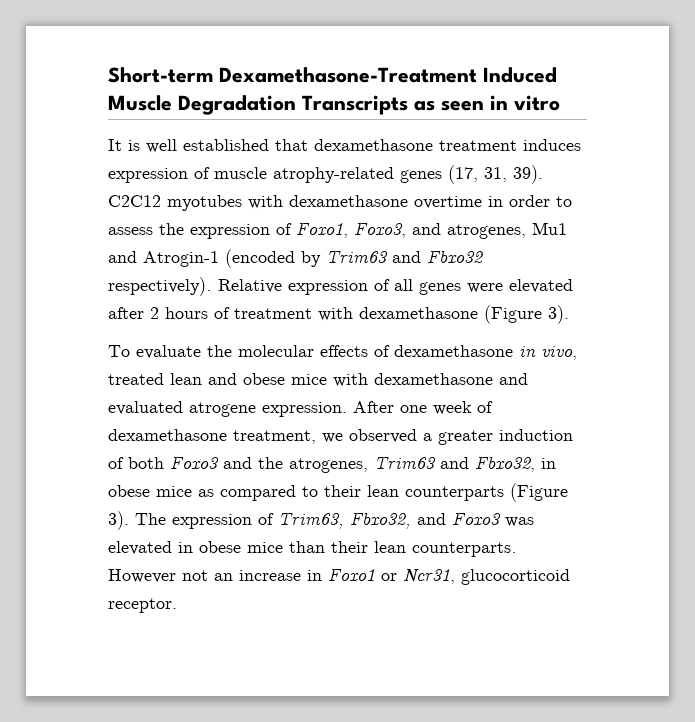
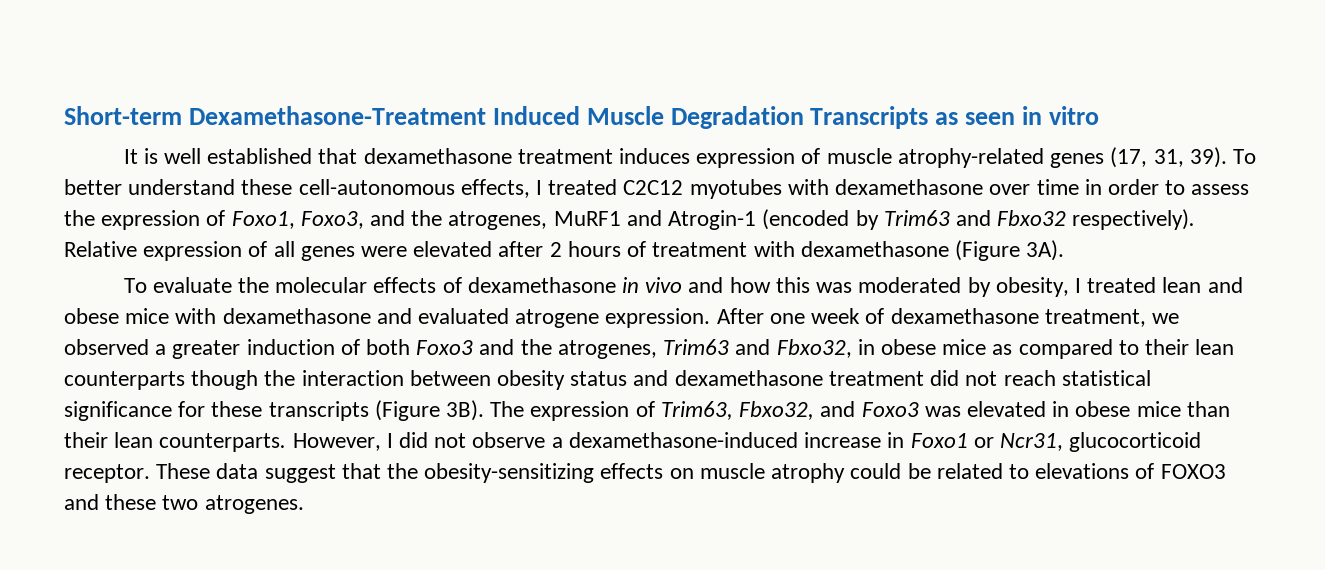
- C2C12 myotubes with dexamethasone overtime in order to assess the expression of Foxo1, Foxo3, and atrogenes, Mu1 and Atrogin-1 (encoded by Trim63 and Fbxo32 respectively).
+ To better understand these cell-autonomous effects, I treated C2C12 myotubes with dexamethasone over time in order to assess the expression of Foxo1, Foxo3, and the atrogenes, MuRF1 and Atrogin-1 (encoded by Trim63 and Fbxo32 respectively).
- Relative expression of all genes were elevated after 2 hours of treatment with dexamethasone (Figure 3).
+ Relative expression of all genes were elevated after 2 hours of treatment with dexamethasone (Figure 3A).
- To evaluate the molecular effects of dexamethasone in vivo, treated lean and obese mice with dexamethasone and evaluated atrogene expression.
+ To evaluate the molecular effects of dexamethasone in vivo and how this was moderated by obesity, I treated lean and obese mice with dexamethasone and evaluated atrogene expression.
- After one week of dexamethasone treatment, we observed a greater induction of both Foxo3 and the atrogenes, Trim63 and Fbxo32, in obese mice as compared to their lean counterparts (Figure 3).
+ After one week of dexamethasone treatment, we observed a greater induction of both Foxo3 and the atrogenes, Trim63 and Fbxo32, in obese mice as compared to their lean counterparts though the interaction between obesity status and dexamethasone treatment did not reach statistical significance for these transcripts (Figure 3B).
- However not an increase in Foxo1 or Ncr31, glucocorticoid receptor.
+ However, I did not observe a dexamethasone-induced increase in Foxo1 or Ncr31, glucocorticoid receptor.
+ These data suggest that the obesity-sensitizing effects on muscle atrophy could be related to elevations of FOXO3 and these two atrogenes.

